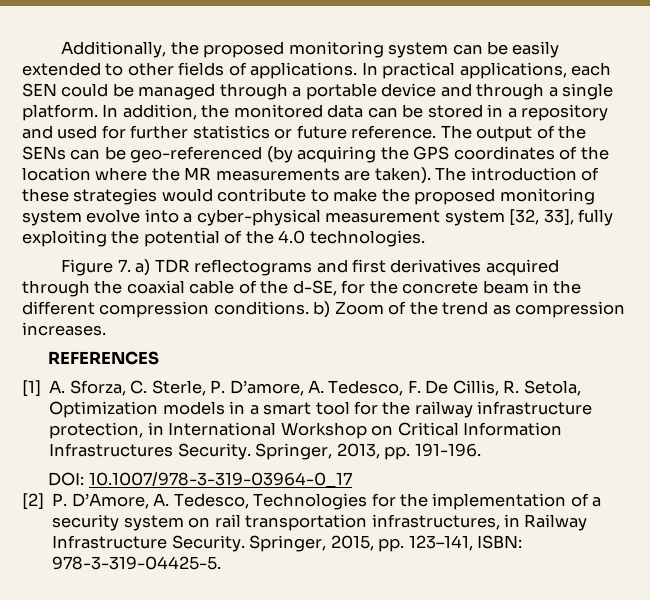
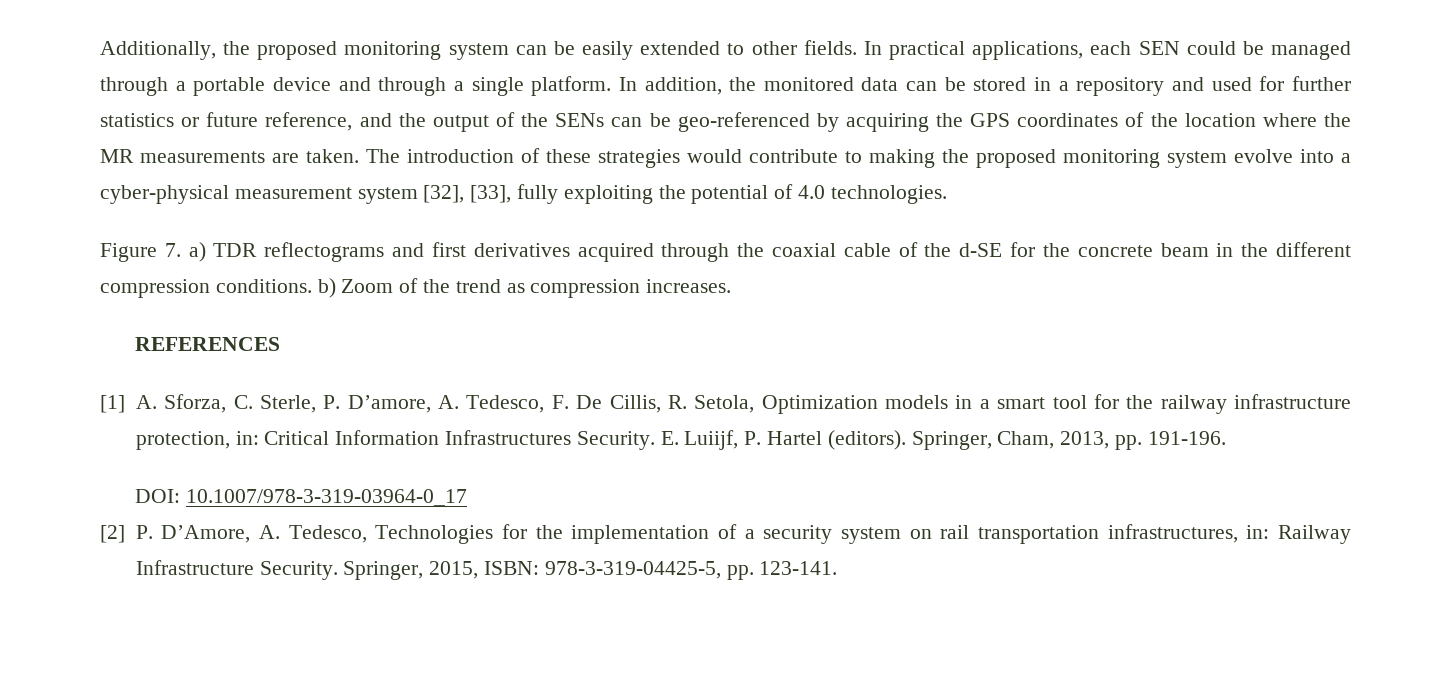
- Additionally, the proposed monitoring system can be easily extended to other fields of applications.
+ Additionally, the proposed monitoring system can be easily extended to other fields.
- In addition, the monitored data can be stored in a repository and used for further statistics or future reference. The output of the SENs can be geo-referenced (by acquiring the GPS coordinates of the location where the MR measurements are taken).
+ In addition, the monitored data can be stored in a repository and used for further statistics or future reference, and the output of the SENs can be geo-referenced by acquiring the GPS coordinates of the location where the MR measurements are taken.
- The introduction of these strategies would contribute to make the proposed monitoring system evolve into a cyber-physical measurement system [32, 33], fully exploiting the potential of the 4.0 technologies.
+ The introduction of these strategies would contribute to making the proposed monitoring system evolve into a cyber-physical measurement system [32], [33], fully exploiting the potential of 4.0 technologies.
- Figure 7. a) TDR reflectograms and first derivatives acquired through the coaxial cable of the d-SE, for the concrete beam in the different compression conditions. b) Zoom of the trend as compression increases.
+ Figure 7. a) TDR reflectograms and first derivatives acquired through the coaxial cable of the d-SE for the concrete beam in the different compression conditions. b) Zoom of the trend as compression increases.
- [1] A. Sforza, C. Sterle, P. D’amore, A. Tedesco, F. De Cillis, R. Setola, Optimization models in a smart tool for the railway infrastructure protection, in International Workshop on Critical Information Infrastructures Security. Springer, 2013, pp. 191-196.
+ [1] A. Sforza, C. Sterle, P. D’amore, A. Tedesco, F. De Cillis, R. Setola, Optimization models in a smart tool for the railway infrastructure protection, in: Critical Information Infrastructures Security. E. Luiijf, P. Hartel (editors). Springer, Cham, 2013, pp. 191-196.
- [2] P. D’Amore, A. Tedesco, Technologies for the implementation of a security system on rail transportation infrastructures, in Railway Infrastructure Security.
+ [2] P. D’Amore, A. Tedesco, Technologies for the implementation of a security system on rail transportation infrastructures, in: Railway Infrastructure Security.
- Springer, 2015, pp. 123–141, ISBN: 978-3-319-04425-5.
+ Springer, 2015, ISBN: 978-3-319-04425-5, pp. 123-141.

